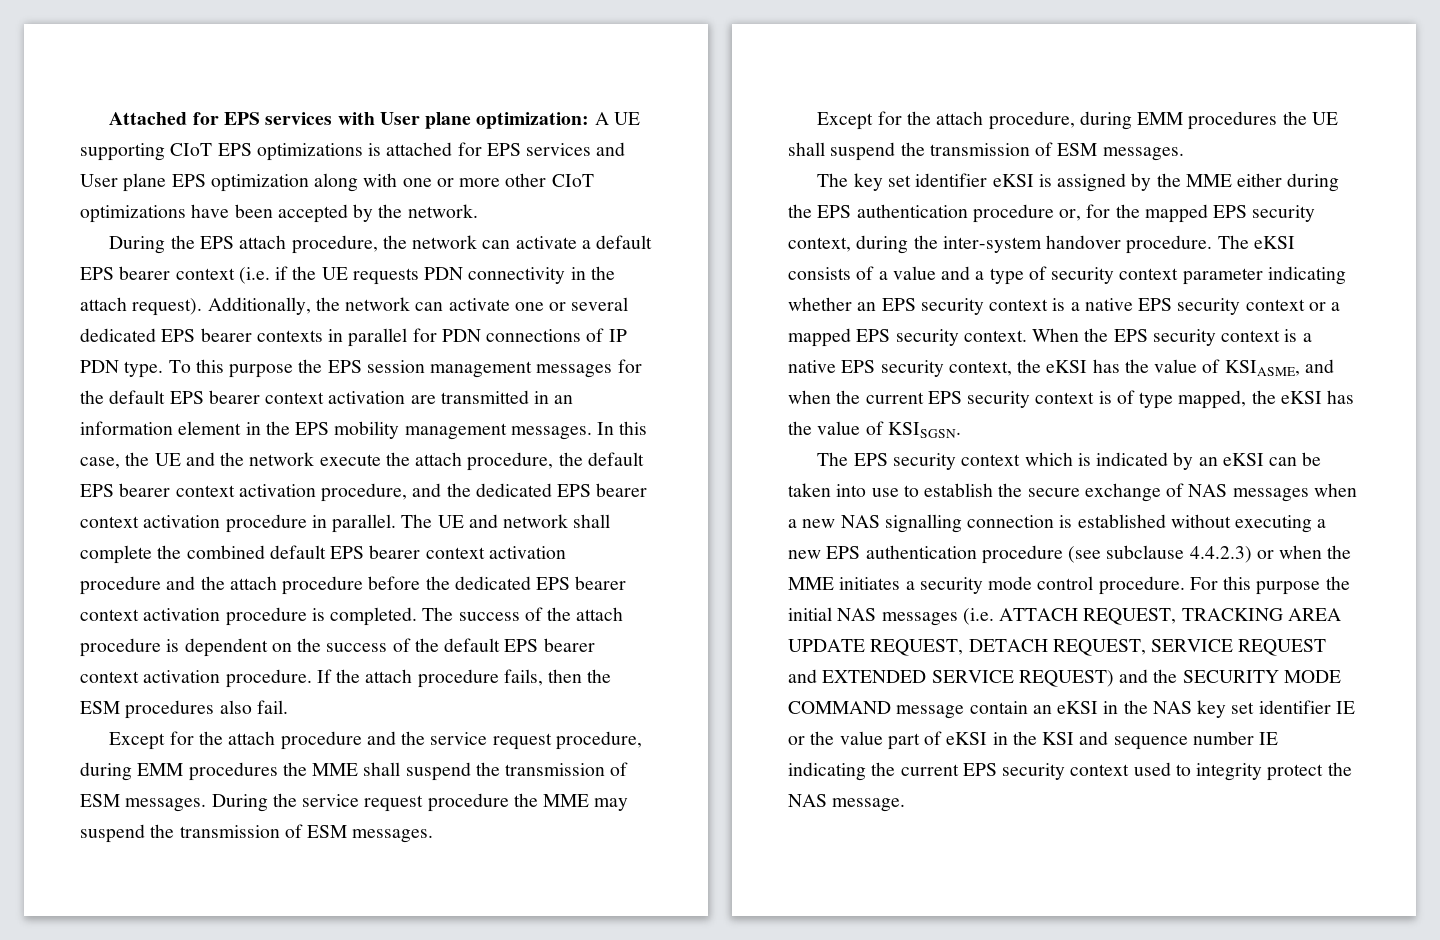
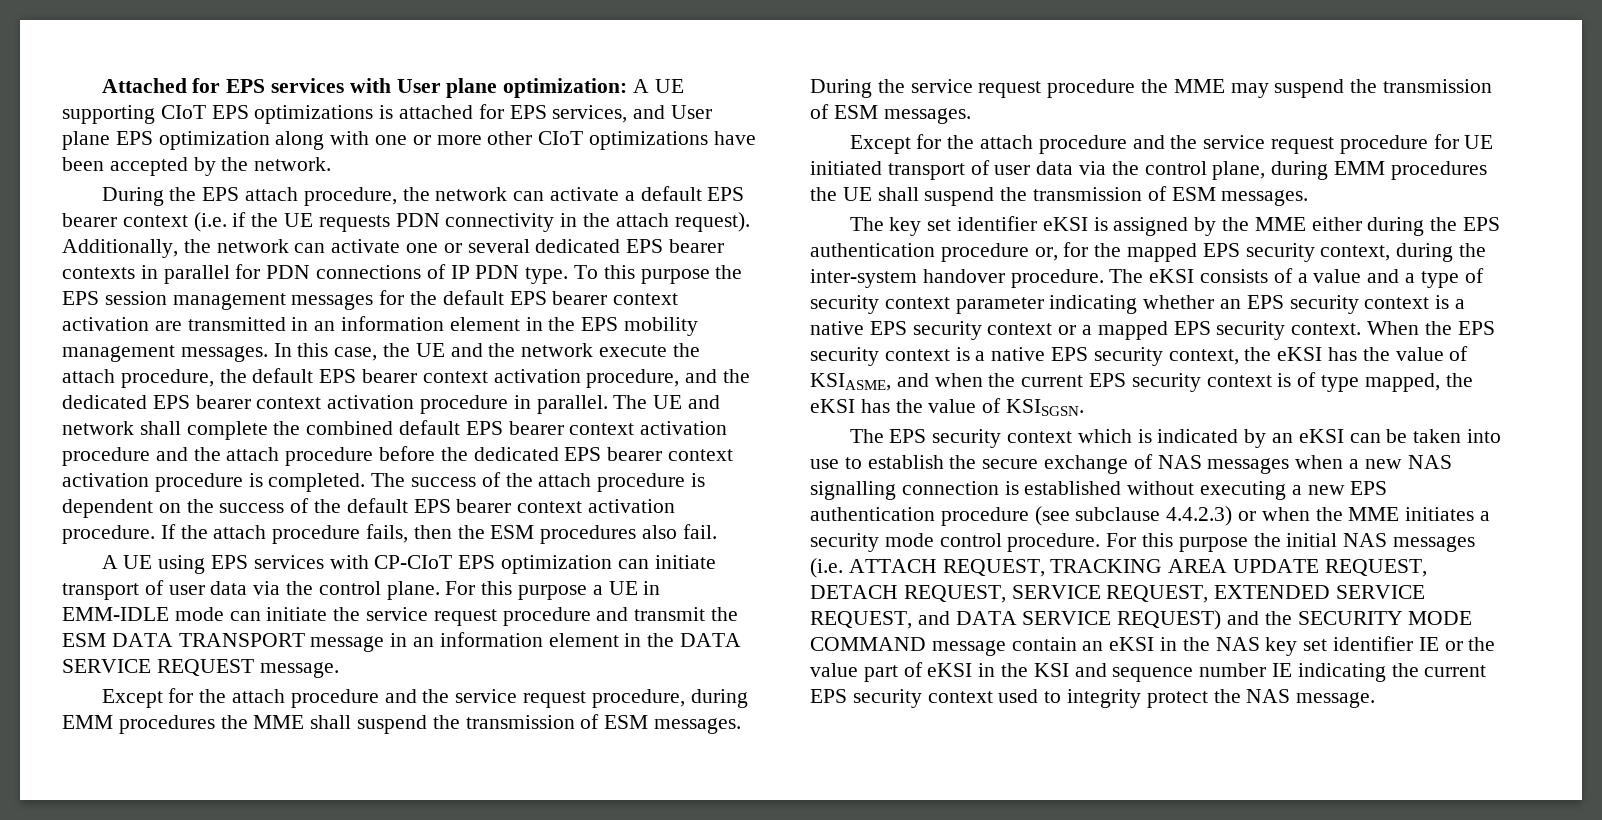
- Attached for EPS services with User plane optimization: A UE supporting CIoT EPS optimizations is attached for EPS services and User plane EPS optimization along with one or more other CIoT optimizations have been accepted by the network.
+ Attached for EPS services with User plane optimization: A UE supporting CIoT EPS optimizations is attached for EPS services, and User plane EPS optimization along with one or more other CIoT optimizations have been accepted by the network.
+ A UE using EPS services with CP-CIoT EPS optimization can initiate transport of user data via the control plane. For this purpose a UE in EMM-IDLE mode can initiate the service request procedure and transmit the ESM DATA TRANSPORT message in an information element in the DATA SERVICE REQUEST message.
- Except for the attach procedure, during EMM procedures the UE shall suspend the transmission of ESM messages.
+ Except for the attach procedure and the service request procedure for UE initiated transport of user data via the control plane, during EMM procedures the UE shall suspend the transmission of ESM messages.
- For this purpose the initial NAS messages (i.e. ATTACH REQUEST, TRACKING AREA UPDATE REQUEST, DETACH REQUEST, SERVICE REQUEST and EXTENDED SERVICE REQUEST) and the SECURITY MODE COMMAND message contain an eKSI in the NAS key set identifier IE or the value part of eKSI in the KSI and sequence number IE indicating the current EPS security context used to integrity protect the NAS message.
+ For this purpose the initial NAS messages (i.e. ATTACH REQUEST, TRACKING AREA UPDATE REQUEST, DETACH REQUEST, SERVICE REQUEST, EXTENDED SERVICE REQUEST, and DATA SERVICE REQUEST) and the SECURITY MODE COMMAND message contain an eKSI in the NAS key set identifier IE or the value part of eKSI in the KSI and sequence number IE indicating the current EPS security context used to integrity protect the NAS message.

